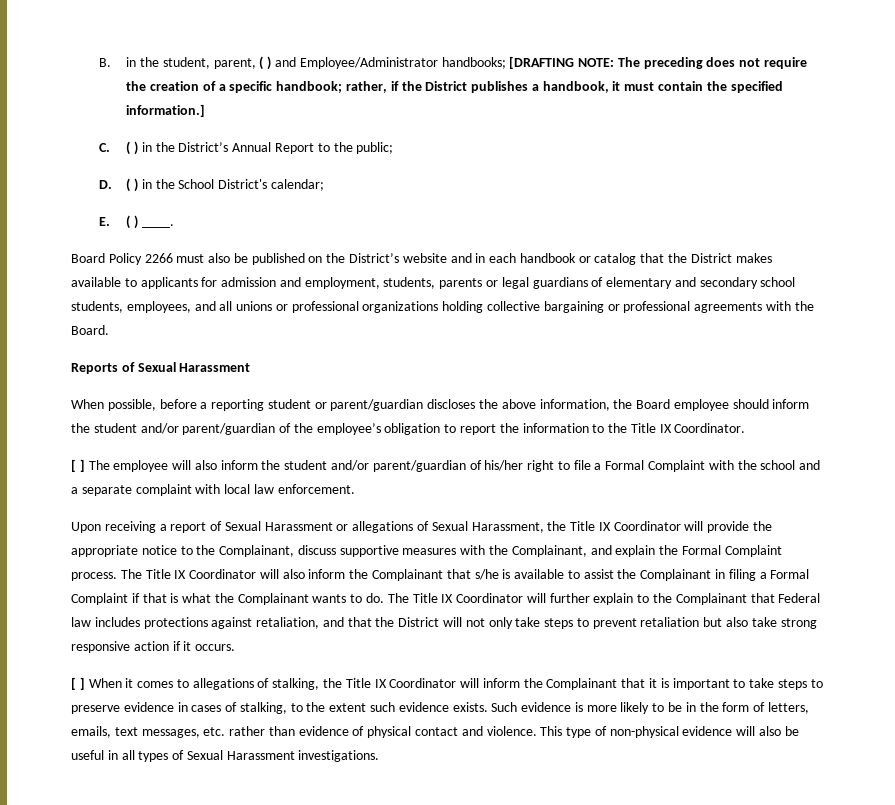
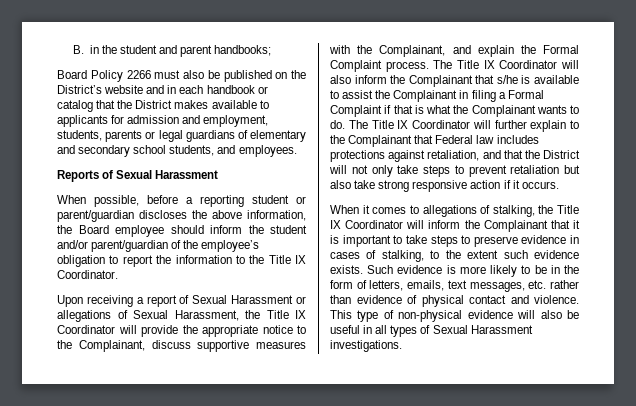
- B. in the student, parent, ( ) and Employee/Administrator handbooks; [DRAFTING NOTE: The preceding does not require the creation of a specific handbook; rather, if the District publishes a handbook, it must contain the specified information.]
- C. ( ) in the District’s Annual Report to the public;
- D. ( ) in the School District's calendar;
- E. ( ) ____.
+ B. in the student and parent handbooks;
- Board Policy 2266 must also be published on the District’s website and in each handbook or catalog that the District makes available to applicants for admission and employment, students, parents or legal guardians of elementary and secondary school students, employees, and all unions or professional organizations holding collective bargaining or professional agreements with the Board.
+ Board Policy 2266 must also be published on the District’s website and in each handbook or catalog that the District makes available to applicants for admission and employment, students, parents or legal guardians of elementary and secondary school students, and employees.
- [ ] The employee will also inform the student and/or parent/guardian of his/her right to file a Formal Complaint with the school and a separate complaint with local law enforcement.
- [ ] When it comes to allegations of stalking, the Title IX Coordinator will inform the Complainant that it is important to take steps to preserve evidence in cases of stalking, to the extent such evidence exists.
+ When it comes to allegations of stalking, the Title IX Coordinator will inform the Complainant that it is important to take steps to preserve evidence in cases of stalking, to the extent such evidence exists.

